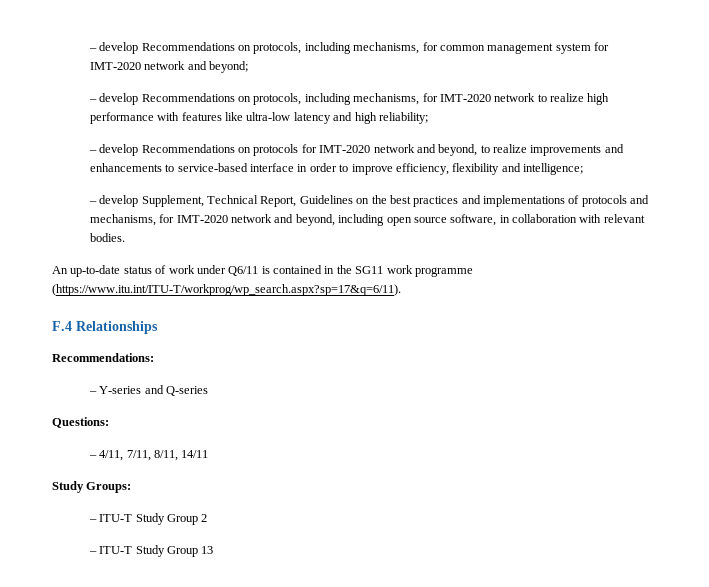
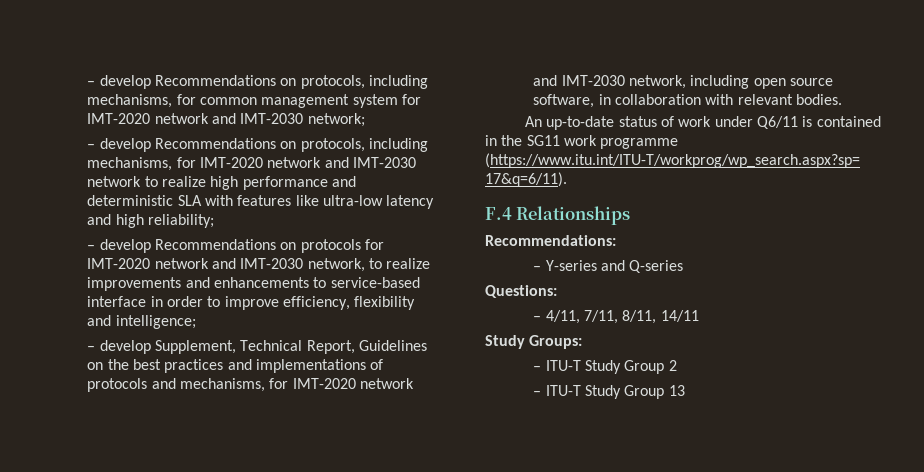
- – develop Recommendations on protocols, including mechanisms, for common management system for IMT-2020 network and beyond;
+ – develop Recommendations on protocols, including mechanisms, for common management system for IMT-2020 network and IMT-2030 network;
- – develop Recommendations on protocols, including mechanisms, for IMT-2020 network to realize high performance with features like ultra-low latency and high reliability;
+ – develop Recommendations on protocols, including mechanisms, for IMT-2020 network and IMT-2030 network to realize high performance and deterministic SLA with features like ultra-low latency and high reliability;
- – develop Recommendations on protocols for IMT-2020 network and beyond, to realize improvements and enhancements to service-based interface in order to improve efficiency, flexibility and intelligence;
+ – develop Recommendations on protocols for IMT-2020 network and IMT-2030 network, to realize improvements and enhancements to service-based interface in order to improve efficiency, flexibility and intelligence;
- – develop Supplement, Technical Report, Guidelines on the best practices and implementations of protocols and mechanisms, for IMT-2020 network and beyond, including open source software, in collaboration with relevant bodies.
+ – develop Supplement, Technical Report, Guidelines on the best practices and implementations of protocols and mechanisms, for IMT-2020 network and IMT-2030 network, including open source software, in collaboration with relevant bodies.

